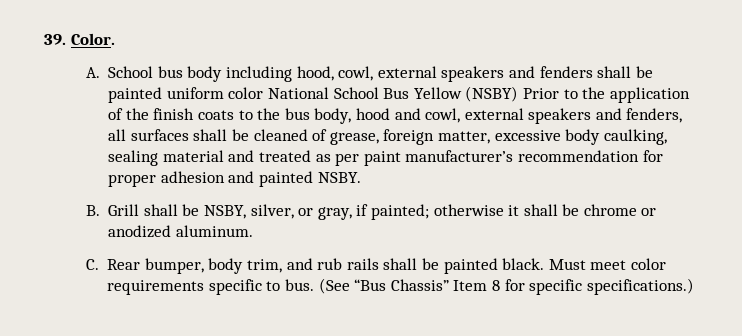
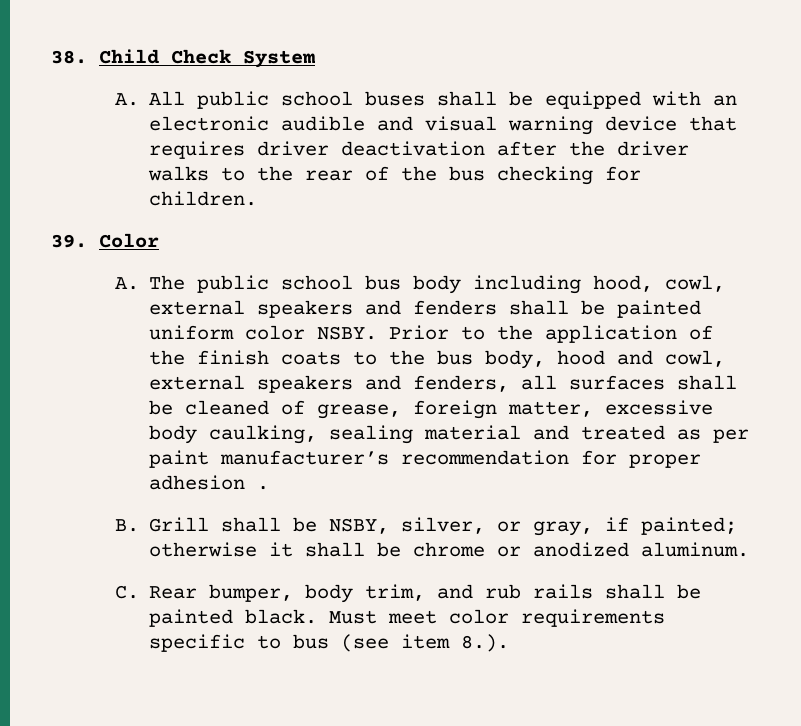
- 39. Color.
- A. School bus body including hood, cowl, external speakers and fenders shall be painted uniform color National School Bus Yellow (NSBY) Prior to the application of the finish coats to the bus body, hood and cowl, external speakers and fenders, all surfaces shall be cleaned of grease, foreign matter, excessive body caulking, sealing material and treated as per paint manufacturer’s recommendation for proper adhesion and painted NSBY.
+ 38. Child Check System
+ A. All public school buses shall be equipped with an electronic audible and visual warning device that requires driver deactivation after the driver walks to the rear of the bus checking for children.
+ 39. Color
+ A. The public school bus body including hood, cowl, external speakers and fenders shall be painted uniform color NSBY. Prior to the application of the finish coats to the bus body, hood and cowl, external speakers and fenders, all surfaces shall be cleaned of grease, foreign matter, excessive body caulking, sealing material and treated as per paint manufacturer’s recommendation for proper adhesion .
- Must meet color requirements specific to bus. (See “Bus Chassis” Item 8 for specific specifications.)
+ Must meet color requirements specific to bus (see item 8.).

